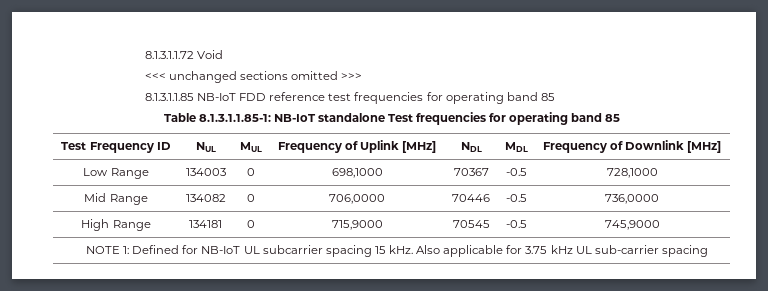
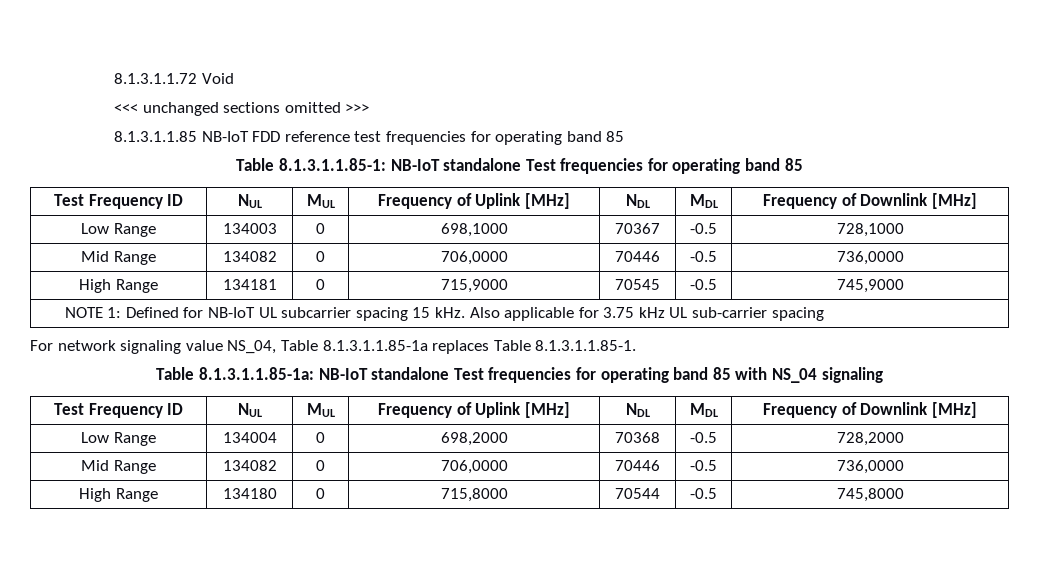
+ For network signaling value NS_04, Table 8.1.3.1.1.85-1a replaces Table 8.1.3.1.1.85-1.
+ Table 8.1.3.1.1.85-1a: NB-IoT standalone Test frequencies for operating band 85 with NS_04 signaling
+ Test Frequency ID | NUL | MUL | Frequency of Uplink [MHz] | NDL | MDL | Frequency of Downlink [MHz]
+ Low Range | 134004 | 0 | 698,2000 | 70368 | -0.5 | 728,2000
+ Mid Range | 134082 | 0 | 706,0000 | 70446 | -0.5 | 736,0000
+ High Range | 134180 | 0 | 715,8000 | 70544 | -0.5 | 745,8000

